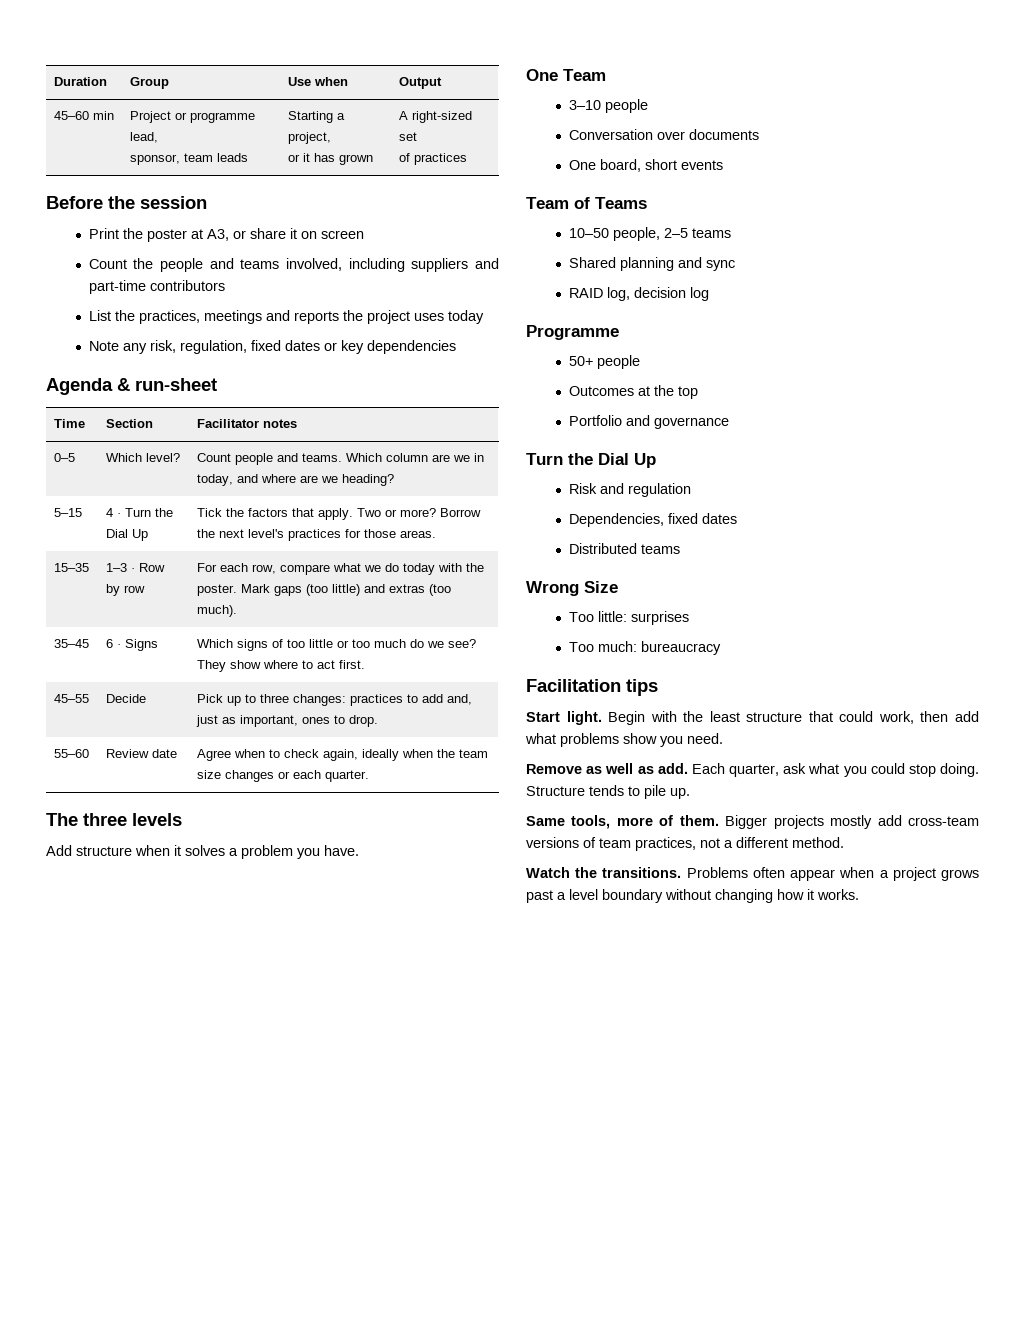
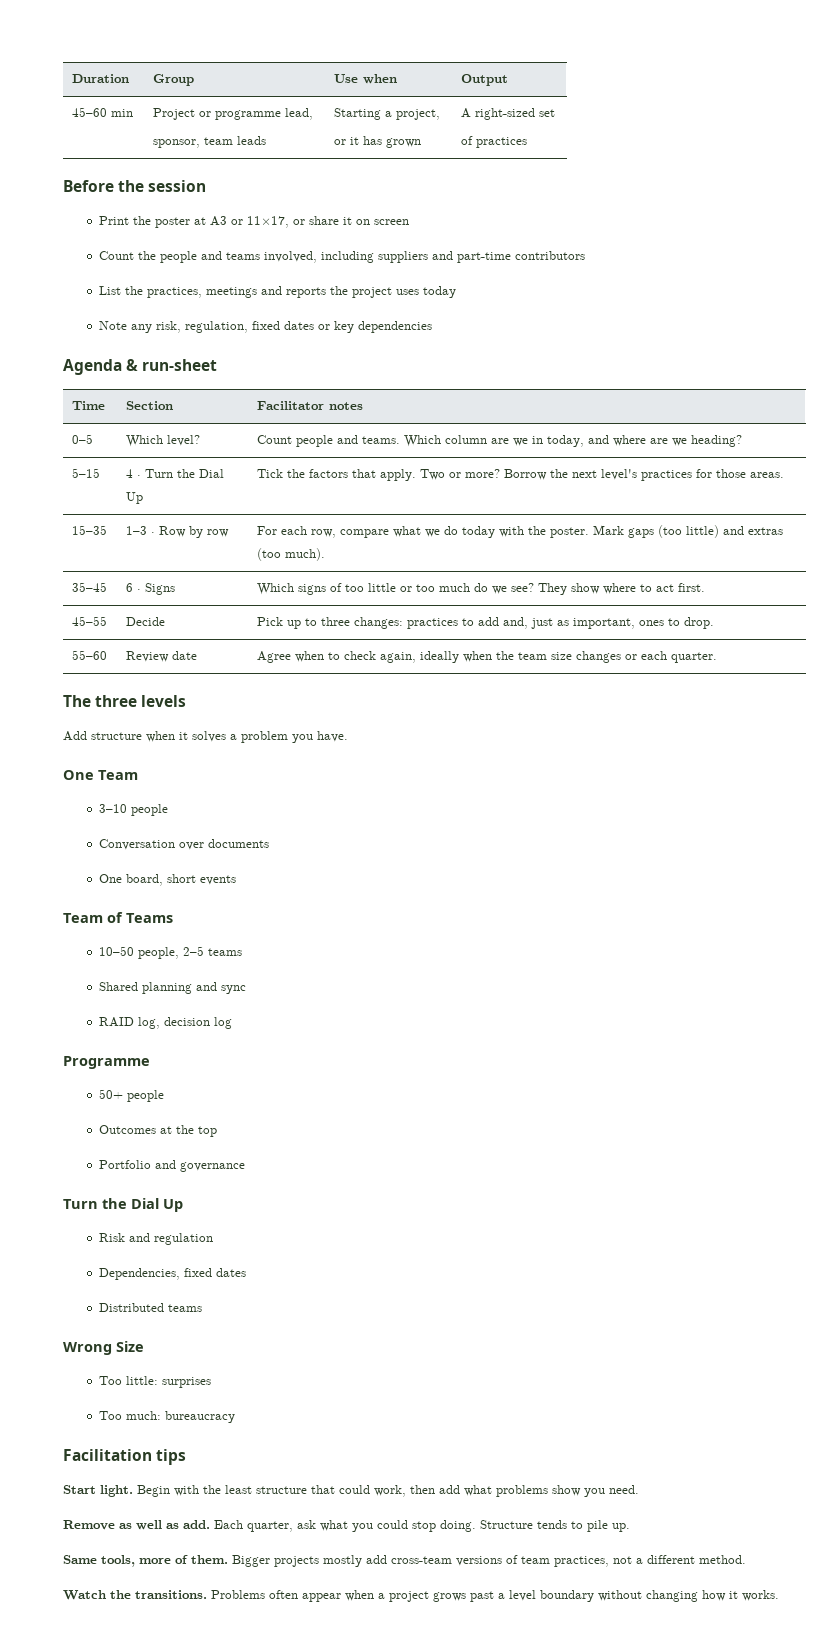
- Print the poster at A3, or share it on screen
+ Print the poster at A3 or 11×17, or share it on screen

